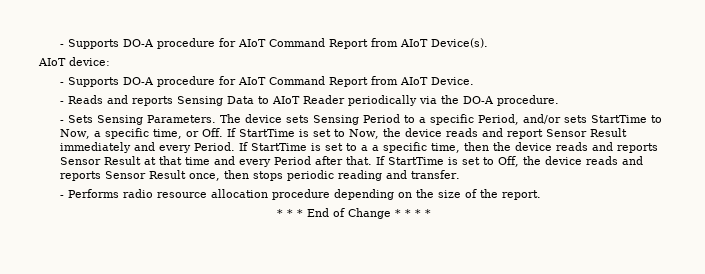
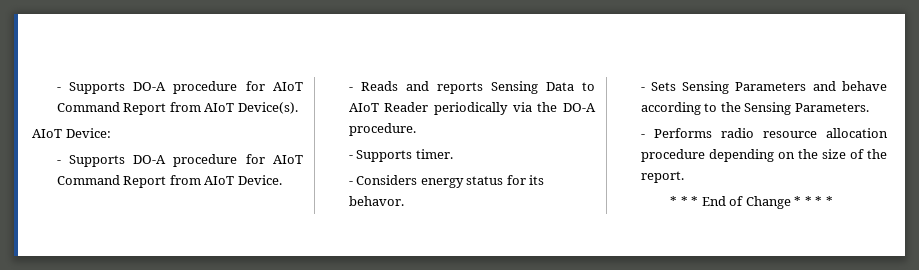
- AIoT device:
+ AIoT Device:
- - Sets Sensing Parameters. The device sets Sensing Period to a specific Period, and/or sets StartTime to Now, a specific time, or Off. If StartTime is set to Now, the device reads and report Sensor Result immediately and every Period. If StartTime is set to a a specific time, then the device reads and reports Sensor Result at that time and every Period after that. If StartTime is set to Off, the device reads and reports Sensor Result once, then stops periodic reading and transfer.
+ - Supports timer.
+ - Considers energy status for its behavor.
+ - Sets Sensing Parameters and behave according to the Sensing Parameters.

